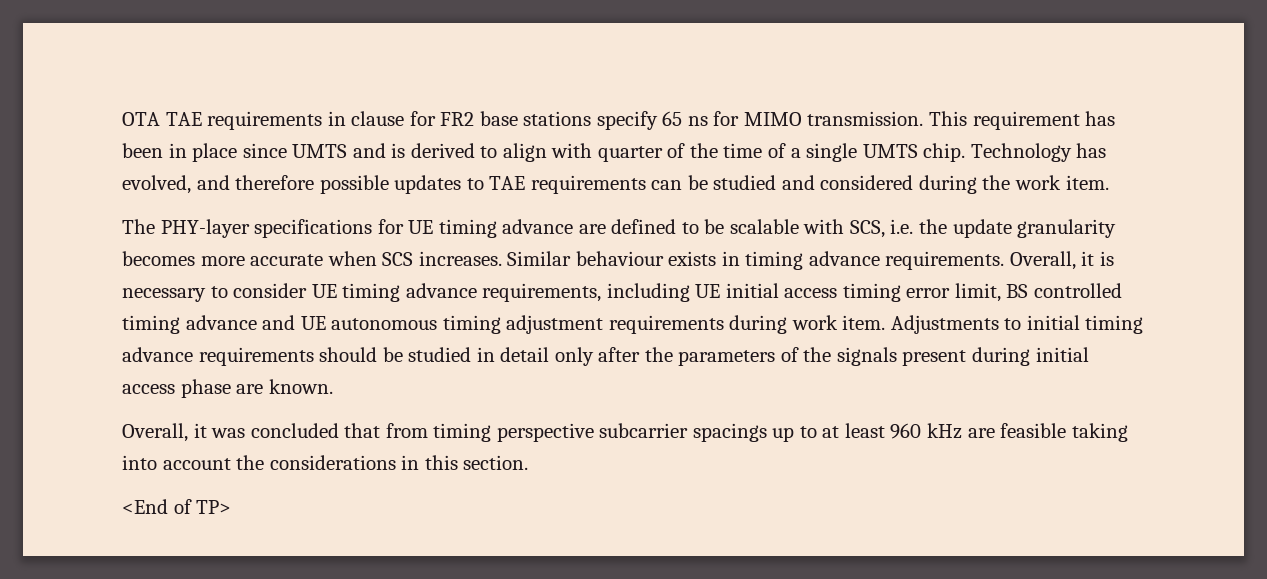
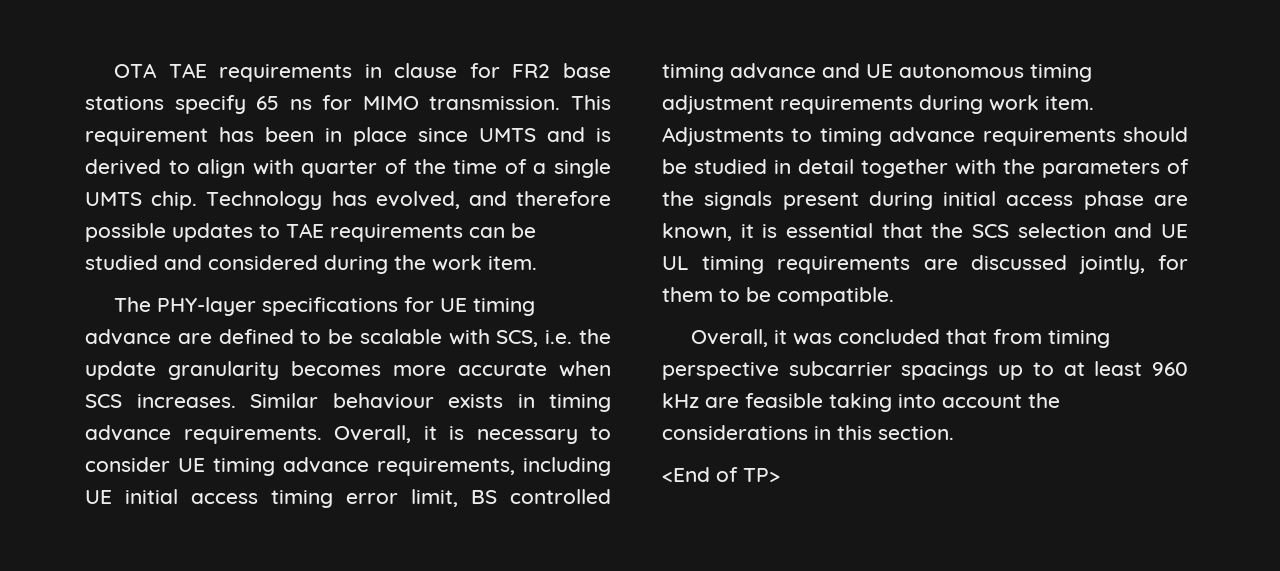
- Adjustments to initial timing advance requirements should be studied in detail only after the parameters of the signals present during initial access phase are known.
+ Adjustments to timing advance requirements should be studied in detail together with the parameters of the signals present during initial access phase are known, it is essential that the SCS selection and UE UL timing requirements are discussed jointly, for them to be compatible.

